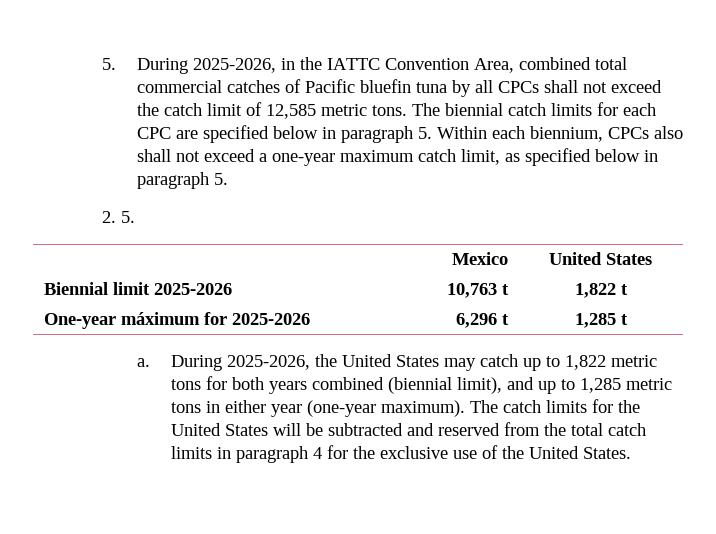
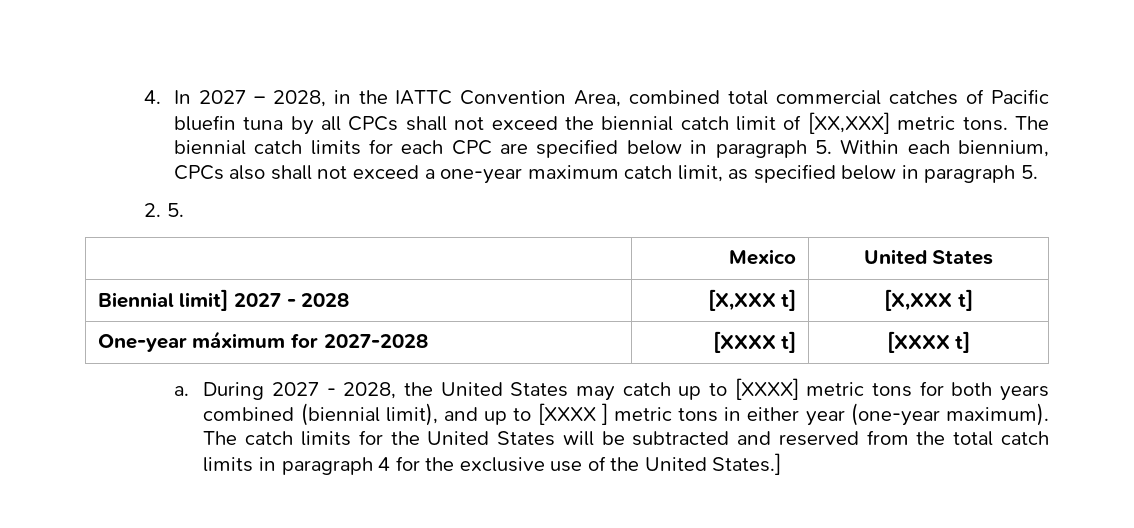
- 5. During 2025-2026, in the IATTC Convention Area, combined total commercial catches of Pacific bluefin tuna by all CPCs shall not exceed the catch limit of 12,585 metric tons.
+ 4. In 2027 – 2028, in the IATTC Convention Area, combined total commercial catches of Pacific bluefin tuna by all CPCs shall not exceed the biennial catch limit of [XX,XXX] metric tons.
- Biennial limit 2025-2026 | 10,763 t | 1,822 t
- One-year máximum for 2025-2026 | 6,296 t | 1,285 t
+ Biennial limit] 2027 - 2028 | [X,XXX t] | [X,XXX t]
+ One-year máximum for 2027-2028 | [XXXX t] | [XXXX t]
- During 2025-2026, the United States may catch up to 1,822 metric tons for both years combined (biennial limit), and up to 1,285 metric tons in either year (one-year maximum).
+ During 2027 - 2028, the United States may catch up to [XXXX] metric tons for both years combined (biennial limit), and up to [XXXX ] metric tons in either year (one-year maximum).
- The catch limits for the United States will be subtracted and reserved from the total catch limits in paragraph 4 for the exclusive use of the United States.
+ The catch limits for the United States will be subtracted and reserved from the total catch limits in paragraph 4 for the exclusive use of the United States.]

